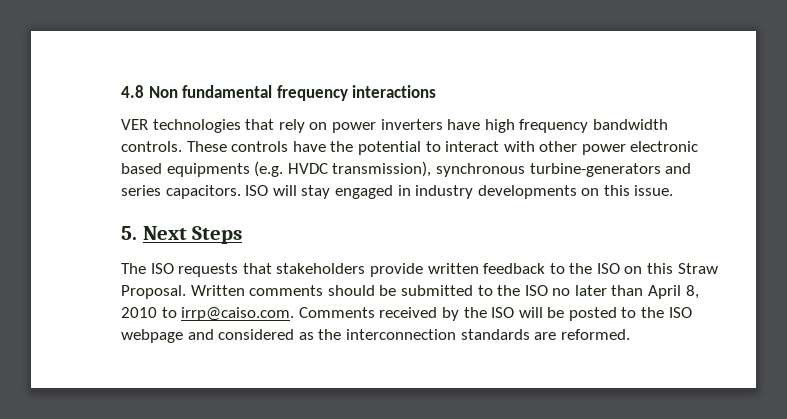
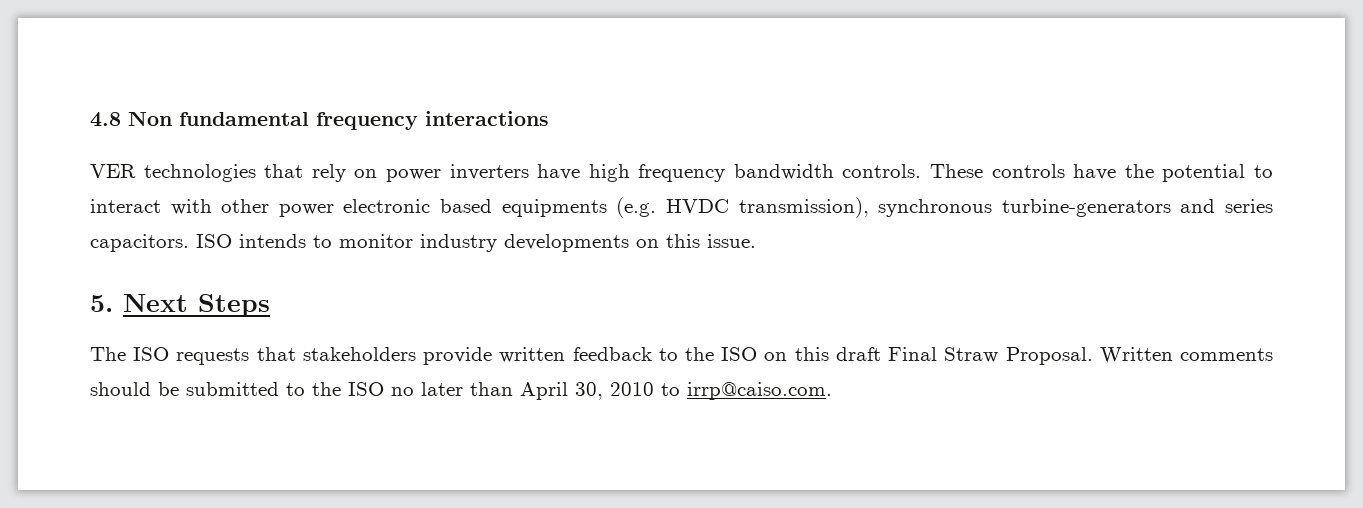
- ISO will stay engaged in industry developments on this issue.
+ ISO intends to monitor industry developments on this issue.
- The ISO requests that stakeholders provide written feedback to the ISO on this Straw Proposal.
+ The ISO requests that stakeholders provide written feedback to the ISO on this draft Final Straw Proposal.
- Written comments should be submitted to the ISO no later than April 8, 2010 to irrp@caiso.com. Comments received by the ISO will be posted to the ISO webpage and considered as the interconnection standards are reformed.
+ Written comments should be submitted to the ISO no later than April 30, 2010 to irrp@caiso.com.

